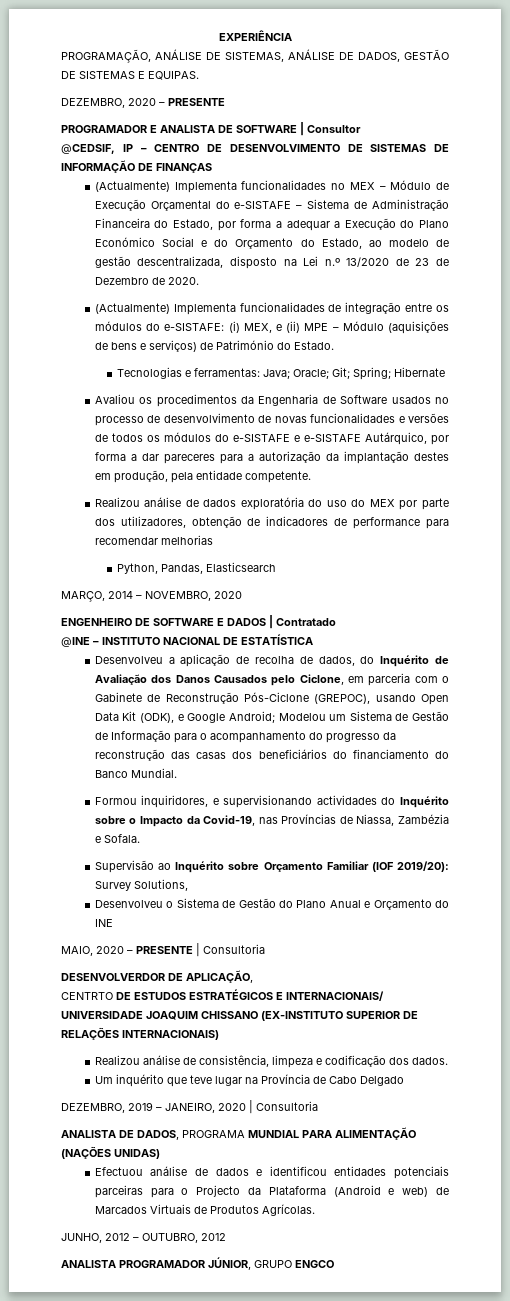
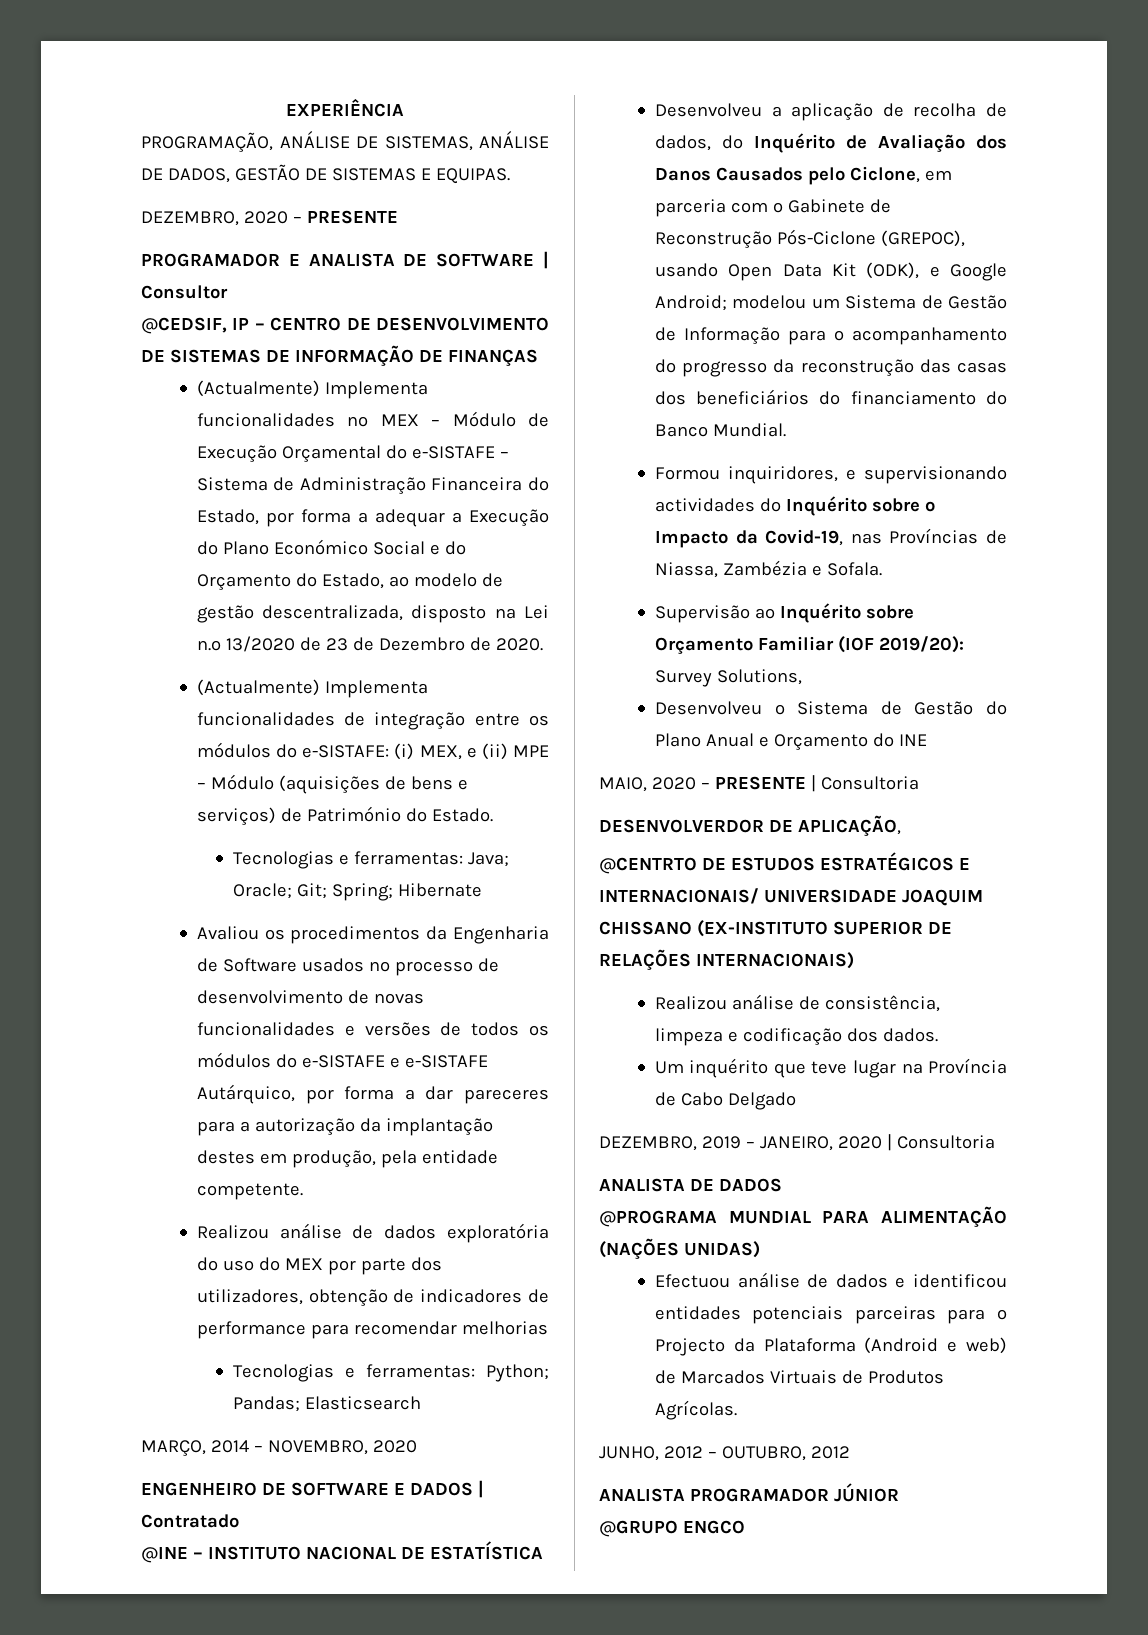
- Python, Pandas, Elasticsearch
+ Tecnologias e ferramentas: Python; Pandas; Elasticsearch
- Desenvolveu a aplicação de recolha de dados, do Inquérito de Avaliação dos Danos Causados pelo Ciclone, em parceria com o Gabinete de Reconstrução Pós-Ciclone (GREPOC), usando Open Data Kit (ODK), e Google Android; Modelou um Sistema de Gestão de Informação para o acompanhamento do progresso da reconstrução das casas dos beneficiários do financiamento do Banco Mundial.
+ Desenvolveu a aplicação de recolha de dados, do Inquérito de Avaliação dos Danos Causados pelo Ciclone, em parceria com o Gabinete de Reconstrução Pós-Ciclone (GREPOC), usando Open Data Kit (ODK), e Google Android; modelou um Sistema de Gestão de Informação para o acompanhamento do progresso da reconstrução das casas dos beneficiários do financiamento do Banco Mundial.
- CENTRTO DE ESTUDOS ESTRATÉGICOS E INTERNACIONAIS/ UNIVERSIDADE JOAQUIM CHISSANO (EX-INSTITUTO SUPERIOR DE RELAÇÕES INTERNACIONAIS)
+ @CENTRTO DE ESTUDOS ESTRATÉGICOS E INTERNACIONAIS/ UNIVERSIDADE JOAQUIM CHISSANO (EX-INSTITUTO SUPERIOR DE RELAÇÕES INTERNACIONAIS)
- ANALISTA DE DADOS, PROGRAMA MUNDIAL PARA ALIMENTAÇÃO (NAÇÕES UNIDAS)
+ ANALISTA DE DADOS
+ @PROGRAMA MUNDIAL PARA ALIMENTAÇÃO (NAÇÕES UNIDAS)
- ANALISTA PROGRAMADOR JÚNIOR, GRUPO ENGCO
+ ANALISTA PROGRAMADOR JÚNIOR
+ @GRUPO ENGCO

